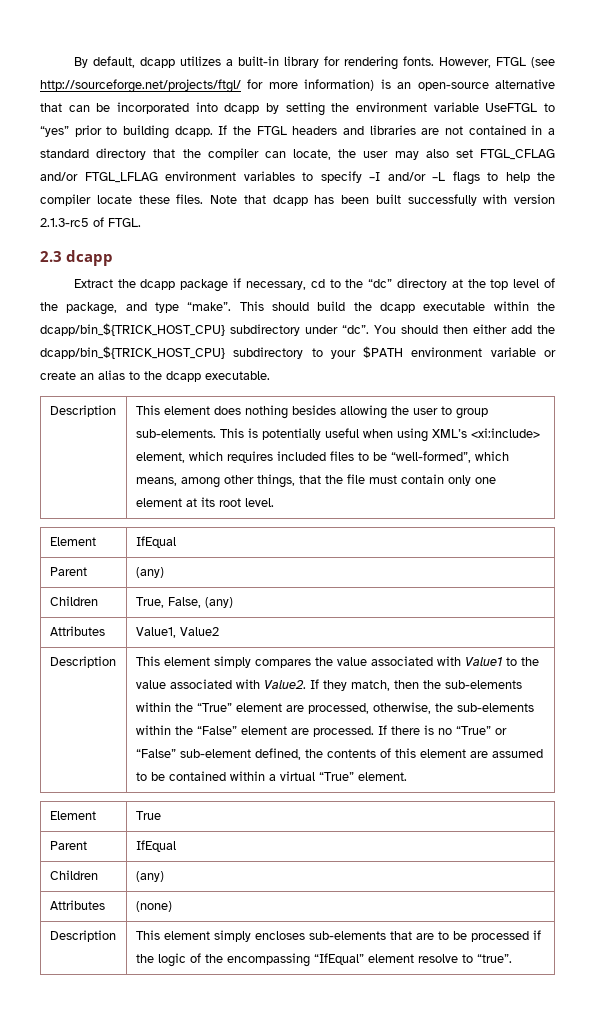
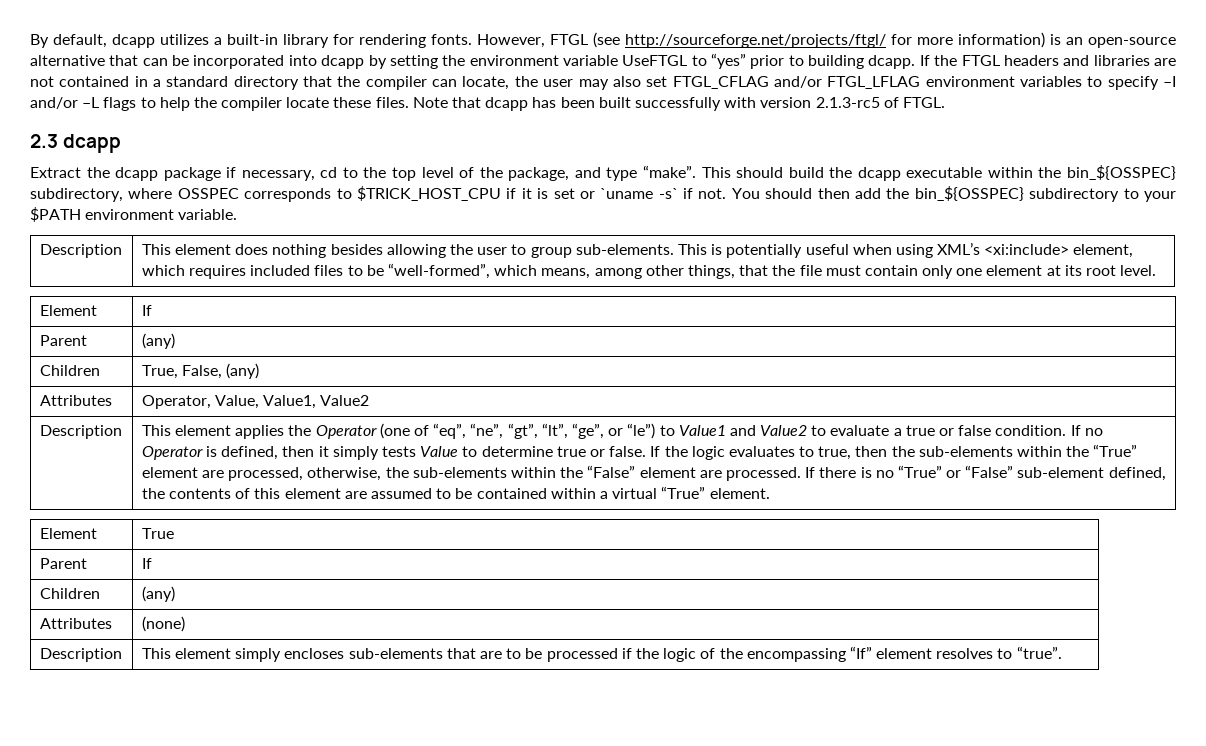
- Extract the dcapp package if necessary, cd to the “dc” directory at the top level of the package, and type “make”.
+ Extract the dcapp package if necessary, cd to the top level of the package, and type “make”.
- This should build the dcapp executable within the dcapp/bin_${TRICK_HOST_CPU} subdirectory under “dc”.
+ This should build the dcapp executable within the bin_${OSSPEC} subdirectory, where OSSPEC corresponds to $TRICK_HOST_CPU if it is set or `uname -s` if not.
- You should then either add the dcapp/bin_${TRICK_HOST_CPU} subdirectory to your $PATH environment variable or create an alias to the dcapp executable.
+ You should then add the bin_${OSSPEC} subdirectory to your $PATH environment variable.
- Element | IfEqual
+ Element | If
- Attributes | Value1, Value2
+ Attributes | Operator, Value, Value1, Value2
- This element simply compares the value associated with Value1 to the value associated with Value2. If they match, then the sub-elements within the “True” element are processed, otherwise, the sub-elements within the “False” element are processed.
+ This element applies the Operator (one of “eq”, “ne”, “gt”, “lt”, “ge”, or “le”) to Value1 and Value2 to evaluate a true or false condition. If no Operator is defined, then it simply tests Value to determine true or false. If the logic evaluates to true, then the sub-elements within the “True” element are processed, otherwise, the sub-elements within the “False” element are processed.
- Parent | IfEqual
+ Parent | If
- Description | This element simply encloses sub-elements that are to be processed if the logic of the encompassing “IfEqual” element resolve to “true”.
+ Description | This element simply encloses sub-elements that are to be processed if the logic of the encompassing “If” element resolves to “true”.

